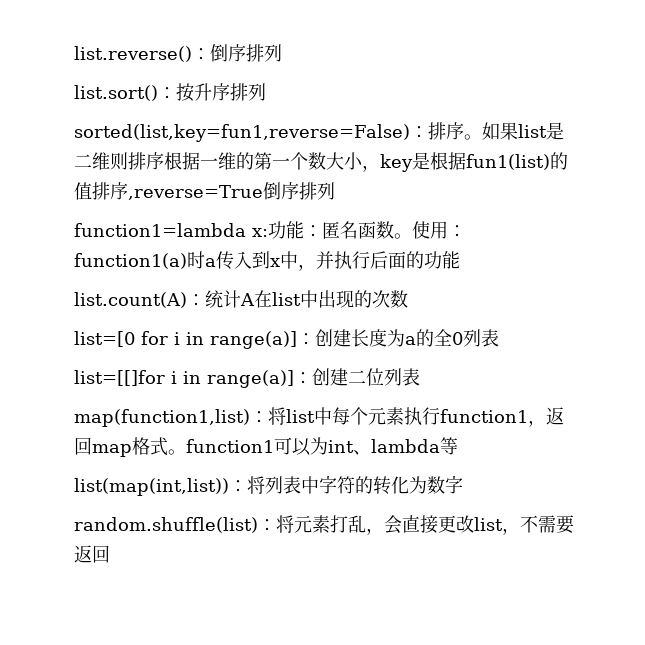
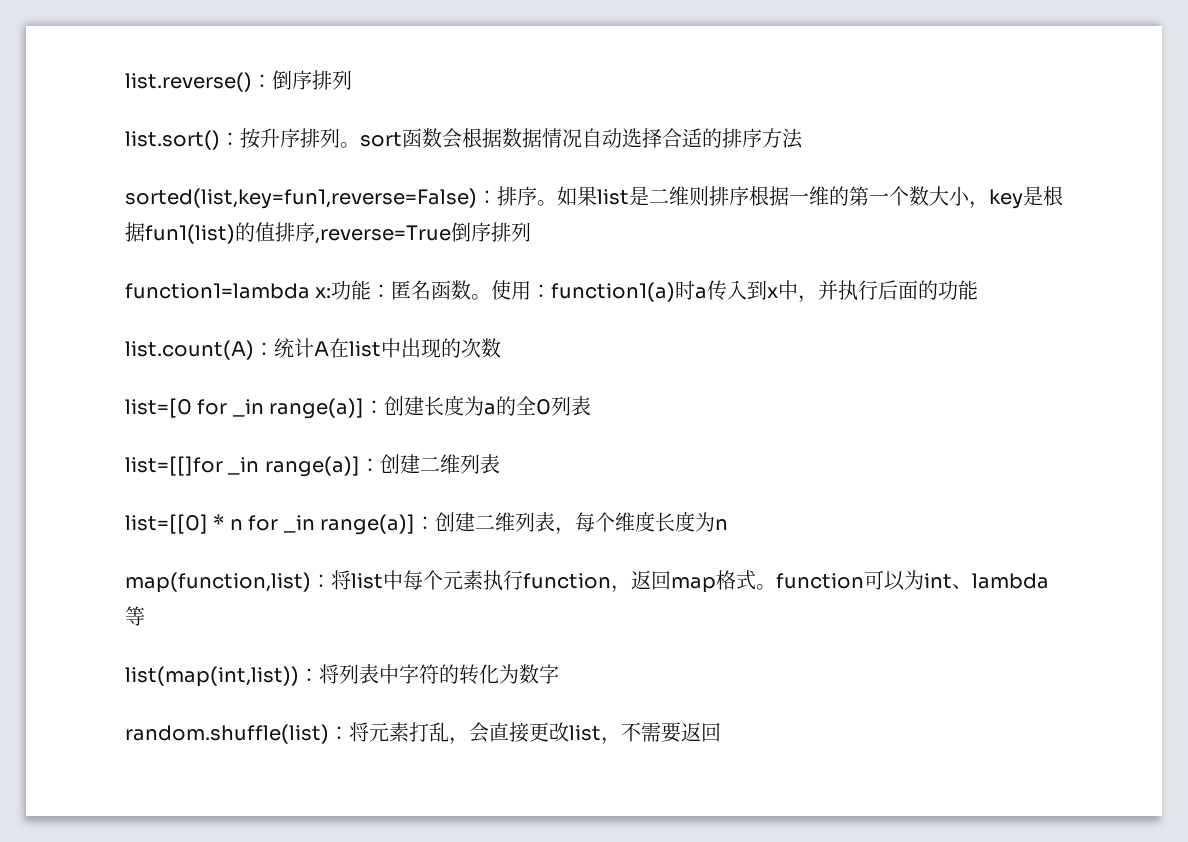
- list.sort()：按升序排列
+ list.sort()：按升序排列。sort函数会根据数据情况自动选择合适的排序方法
- list=[0 for i in range(a)]：创建长度为a的全0列表
+ list=[0 for _in range(a)]：创建长度为a的全0列表
- list=[[]for i in range(a)]：创建二位列表
- map(function1,list)：将list中每个元素执行function1，返回map格式。function1可以为int、lambda等
+ list=[[]for _in range(a)]：创建二维列表
+ list=[[0] * n for _in range(a)]：创建二维列表，每个维度长度为n
+ map(function,list)：将list中每个元素执行function，返回map格式。function可以为int、lambda等

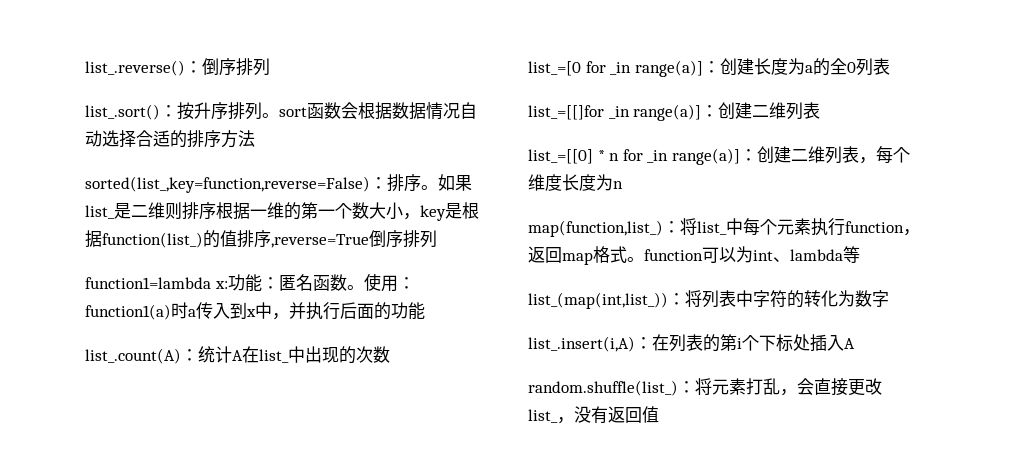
- list.reverse()：倒序排列
+ list_.reverse()：倒序排列
- list.sort()：按升序排列。sort函数会根据数据情况自动选择合适的排序方法
+ list_.sort()：按升序排列。sort函数会根据数据情况自动选择合适的排序方法
- sorted(list,key=fun1,reverse=False)：排序。
+ sorted(list_,key=function,reverse=False)：排序。
- 如果list是二维则排序根据一维的第一个数大小，key是根据fun1(list)的值排序,reverse=True倒序排列
+ 如果list_是二维则排序根据一维的第一个数大小，key是根据function(list_)的值排序,reverse=True倒序排列
- list.count(A)：统计A在list中出现的次数
+ list_.count(A)：统计A在list_中出现的次数
- list=[0 for _in range(a)]：创建长度为a的全0列表
+ list_=[0 for _in range(a)]：创建长度为a的全0列表
- list=[[]for _in range(a)]：创建二维列表
+ list_=[[]for _in range(a)]：创建二维列表
- list=[[0] * n for _in range(a)]：创建二维列表，每个维度长度为n
+ list_=[[0] * n for _in range(a)]：创建二维列表，每个维度长度为n
- map(function,list)：将list中每个元素执行function，返回map格式。function可以为int、lambda等
+ map(function,list_)：将list_中每个元素执行function，返回map格式。function可以为int、lambda等
- list(map(int,list))：将列表中字符的转化为数字
+ list_(map(int,list_))：将列表中字符的转化为数字
- random.shuffle(list)：将元素打乱，会直接更改list，不需要返回
+ list_.insert(i,A)：在列表的第i个下标处插入A
+ random.shuffle(list_)：将元素打乱，会直接更改list_，没有返回值

